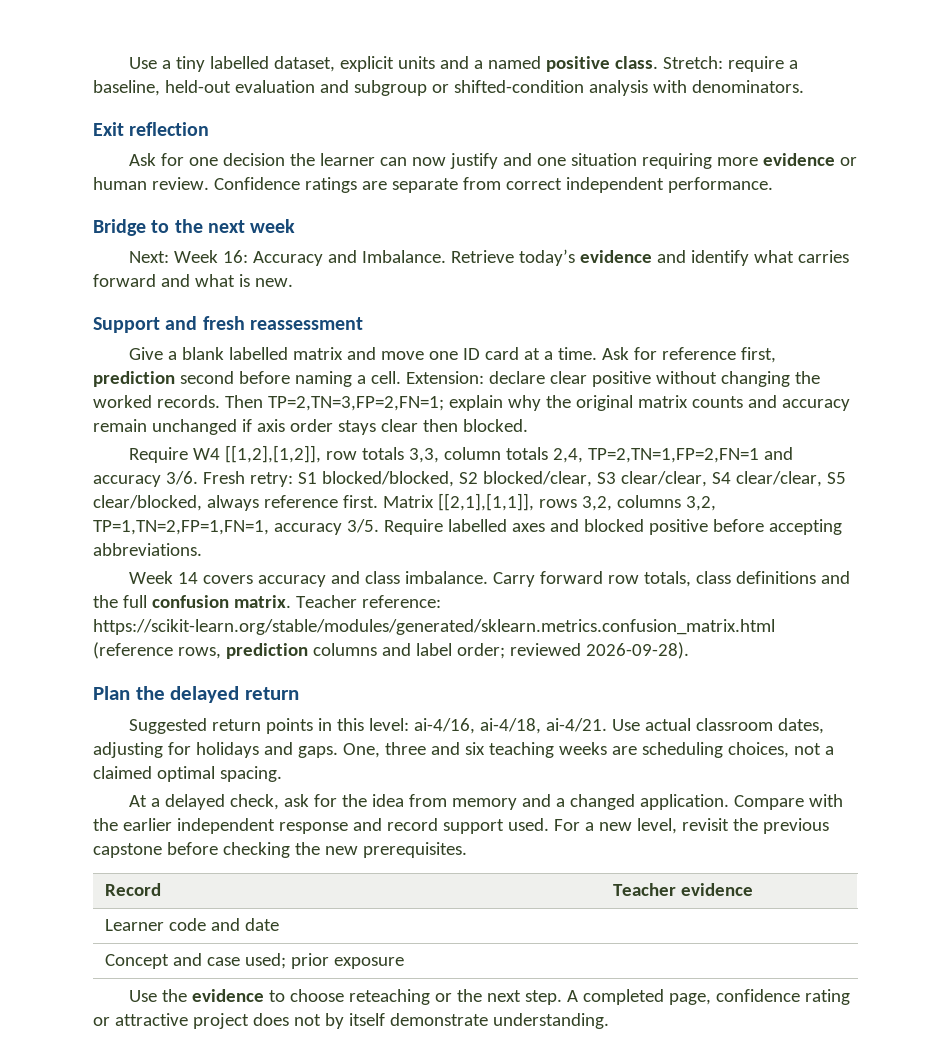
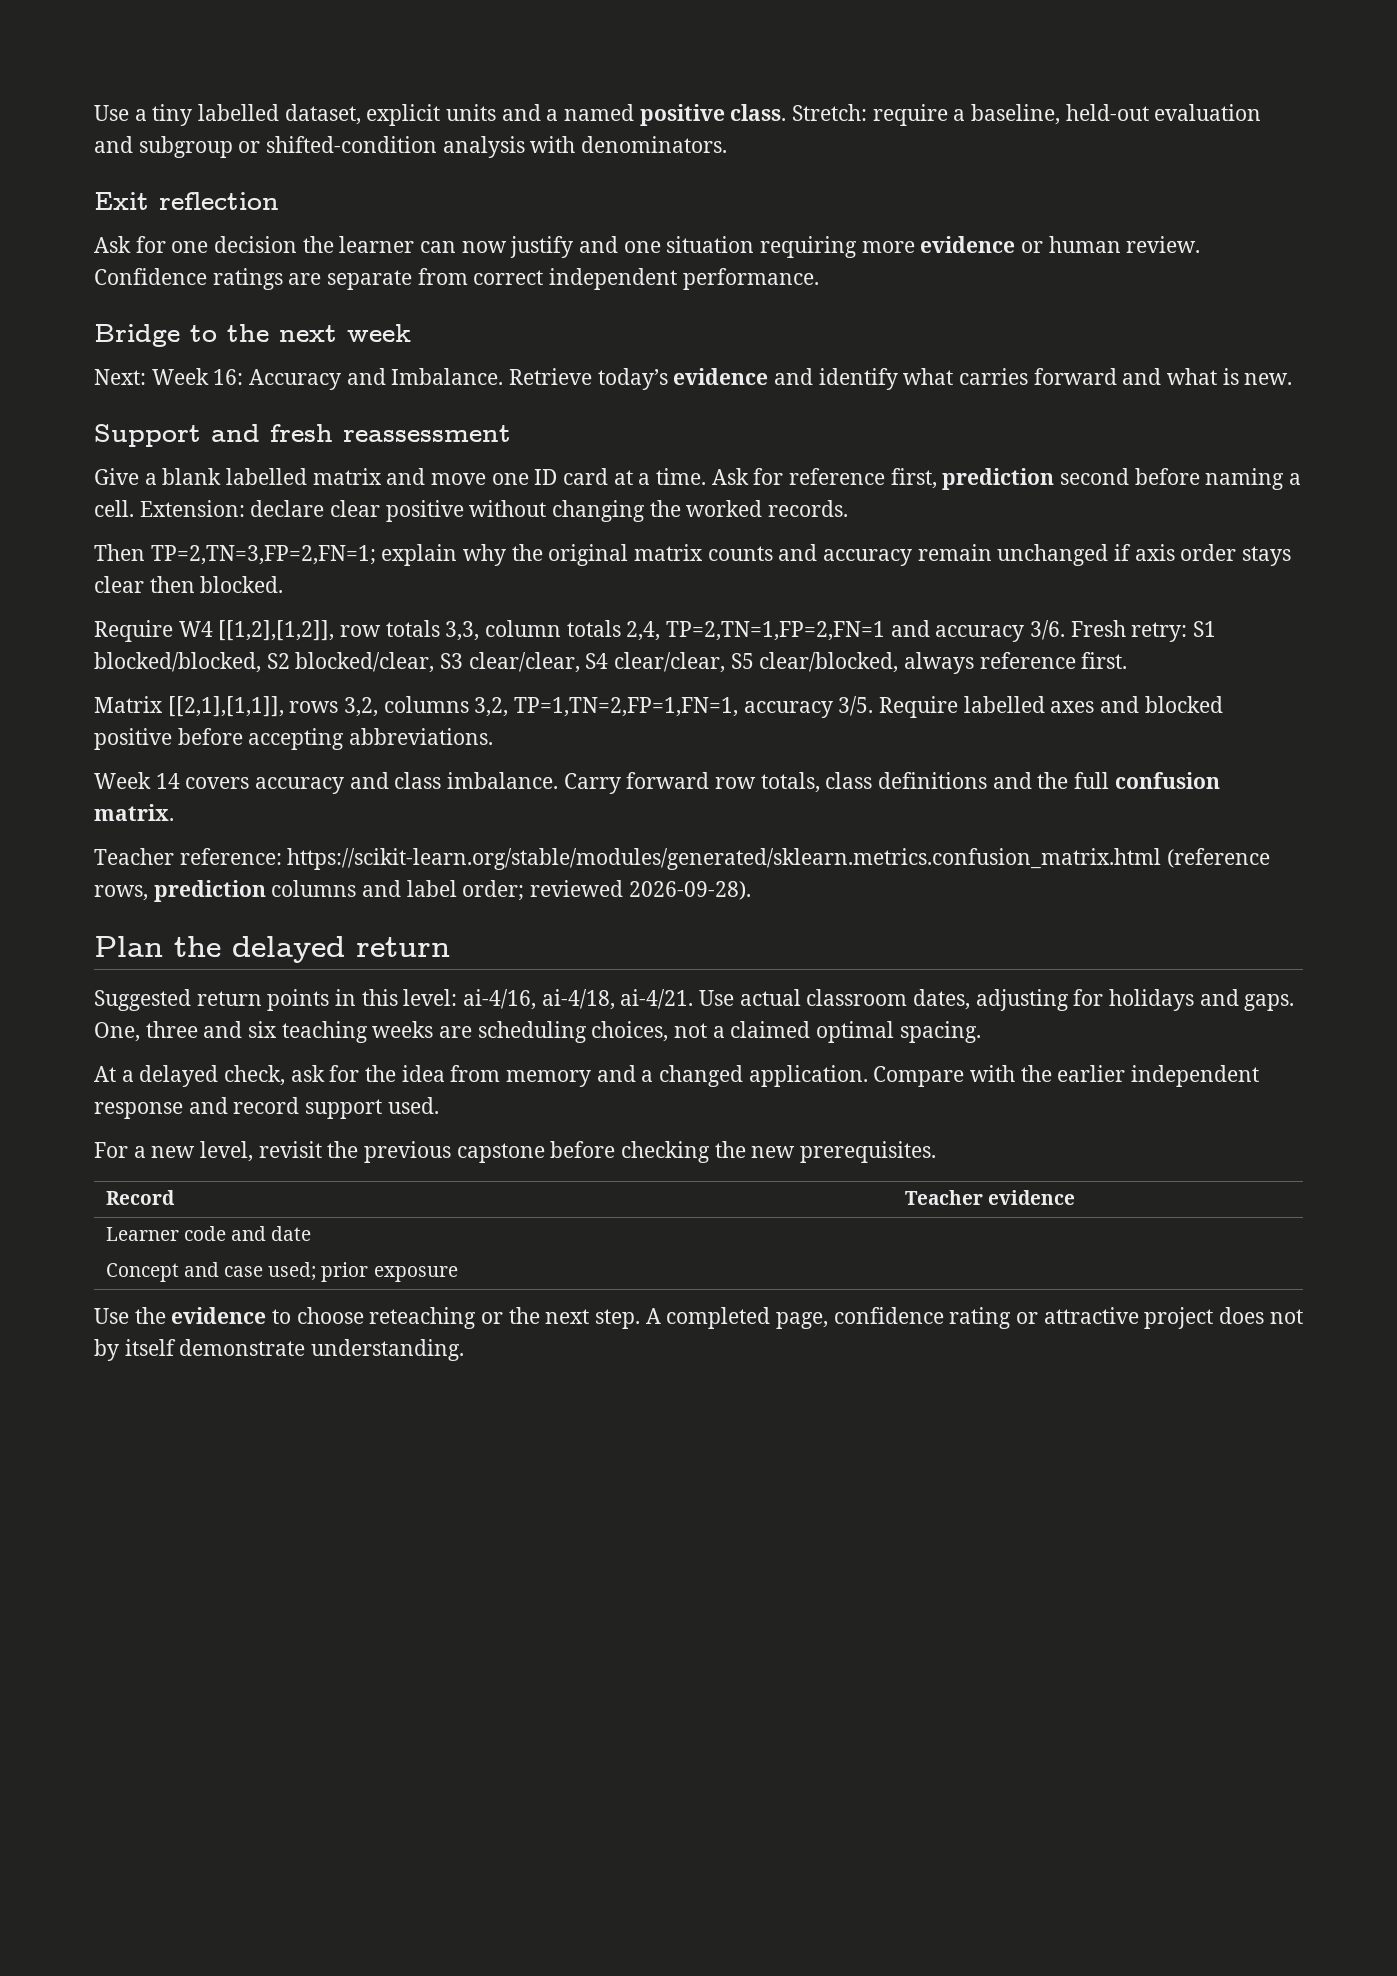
- Extension: declare clear positive without changing the worked records. Then TP=2,TN=3,FP=2,FN=1; explain why the original matrix counts and accuracy remain unchanged if axis order stays clear then blocked.
+ Extension: declare clear positive without changing the worked records.
+ Then TP=2,TN=3,FP=2,FN=1; explain why the original matrix counts and accuracy remain unchanged if axis order stays clear then blocked.
- Fresh retry: S1 blocked/blocked, S2 blocked/clear, S3 clear/clear, S4 clear/clear, S5 clear/blocked, always reference first. Matrix [[2,1],[1,1]], rows 3,2, columns 3,2, TP=1,TN=2,FP=1,FN=1, accuracy 3/5.
+ Fresh retry: S1 blocked/blocked, S2 blocked/clear, S3 clear/clear, S4 clear/clear, S5 clear/blocked, always reference first.
+ Matrix [[2,1],[1,1]], rows 3,2, columns 3,2, TP=1,TN=2,FP=1,FN=1, accuracy 3/5.
- Carry forward row totals, class definitions and the full confusion matrix. Teacher reference: https://scikit-learn.org/stable/modules/generated/sklearn.metrics.confusion_matrix.html (reference rows, prediction columns and label order; reviewed 2026-09-28).
+ Carry forward row totals, class definitions and the full confusion matrix.
+ Teacher reference: https://scikit-learn.org/stable/modules/generated/sklearn.metrics.confusion_matrix.html (reference rows, prediction columns and label order; reviewed 2026-09-28).
- Compare with the earlier independent response and record support used. For a new level, revisit the previous capstone before checking the new prerequisites.
+ Compare with the earlier independent response and record support used.
+ For a new level, revisit the previous capstone before checking the new prerequisites.

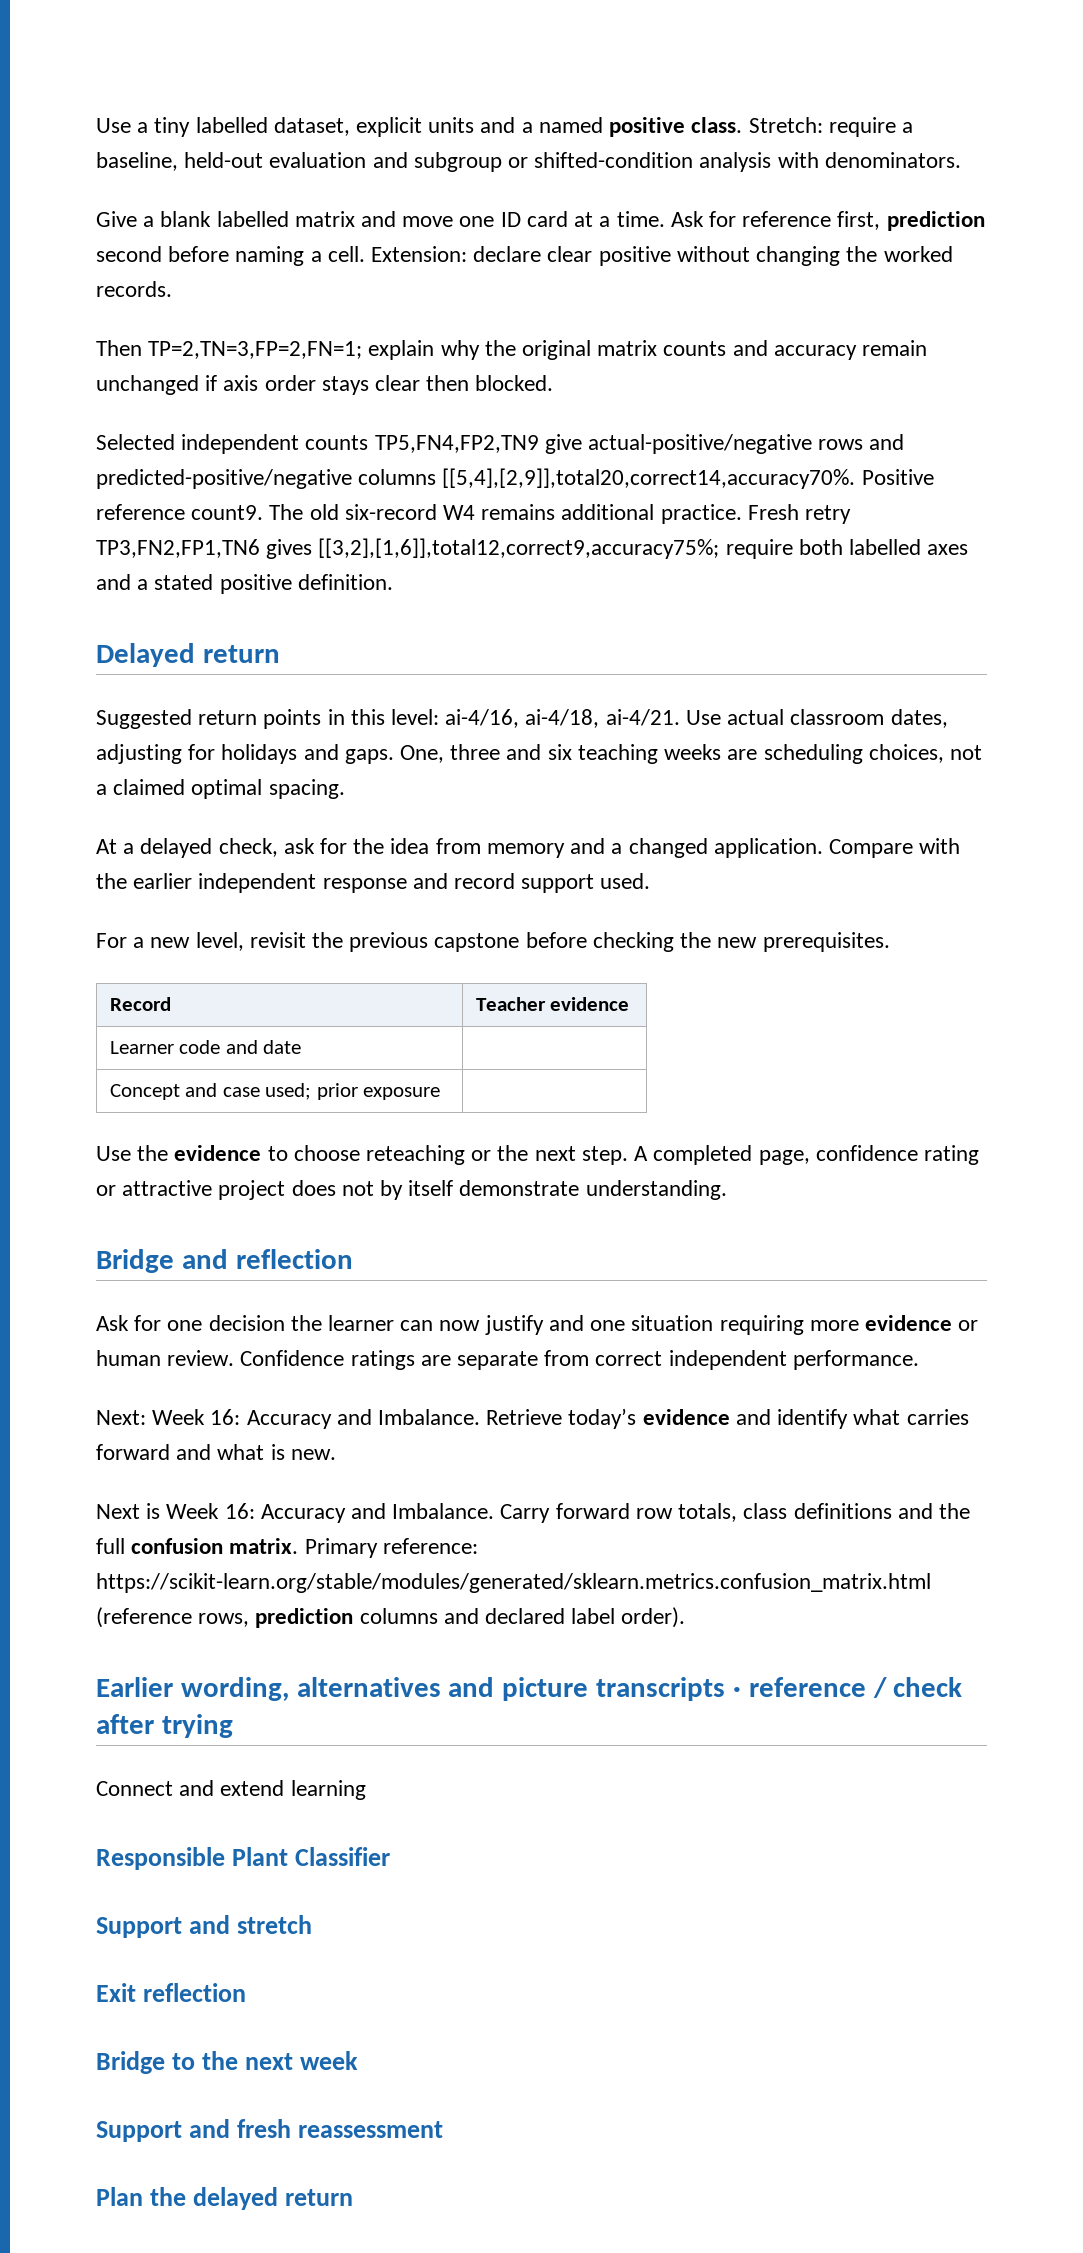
- Exit reflection
- Ask for one decision the learner can now justify and one situation requiring more evidence or human review. Confidence ratings are separate from correct independent performance.
- Bridge to the next week
- Next: Week 16: Accuracy and Imbalance. Retrieve today’s evidence and identify what carries forward and what is new.
- Support and fresh reassessment
- Require W4 [[1,2],[1,2]], row totals 3,3, column totals 2,4, TP=2,TN=1,FP=2,FN=1 and accuracy 3/6. Fresh retry: S1 blocked/blocked, S2 blocked/clear, S3 clear/clear, S4 clear/clear, S5 clear/blocked, always reference first.
- Matrix [[2,1],[1,1]], rows 3,2, columns 3,2, TP=1,TN=2,FP=1,FN=1, accuracy 3/5. Require labelled axes and blocked positive before accepting abbreviations.
- Week 14 covers accuracy and class imbalance. Carry forward row totals, class definitions and the full confusion matrix.
- Teacher reference: https://scikit-learn.org/stable/modules/generated/sklearn.metrics.confusion_matrix.html (reference rows, prediction columns and label order; reviewed 2026-09-28).
- Plan the delayed return
+ Selected independent counts TP5,FN4,FP2,TN9 give actual-positive/negative rows and predicted-positive/negative columns [[5,4],[2,9]],total20,correct14,accuracy70%. Positive reference count9. The old six-record W4 remains additional practice. Fresh retry TP3,FN2,FP1,TN6 gives [[3,2],[1,6]],total12,correct9,accuracy75%; require both labelled axes and a stated positive definition.
+ Delayed return
+ Bridge and reflection
+ Ask for one decision the learner can now justify and one situation requiring more evidence or human review. Confidence ratings are separate from correct independent performance.
+ Next: Week 16: Accuracy and Imbalance. Retrieve today’s evidence and identify what carries forward and what is new.
+ Next is Week 16: Accuracy and Imbalance. Carry forward row totals, class definitions and the full confusion matrix. Primary reference: https://scikit-learn.org/stable/modules/generated/sklearn.metrics.confusion_matrix.html (reference rows, prediction columns and declared label order).
+ Earlier wording, alternatives and picture transcripts · reference / check after trying
+ Connect and extend learning
+ Responsible Plant Classifier
+ Support and stretch
+ Exit reflection
+ Bridge to the next week
+ Support and fresh reassessment
+ Plan the delayed return

